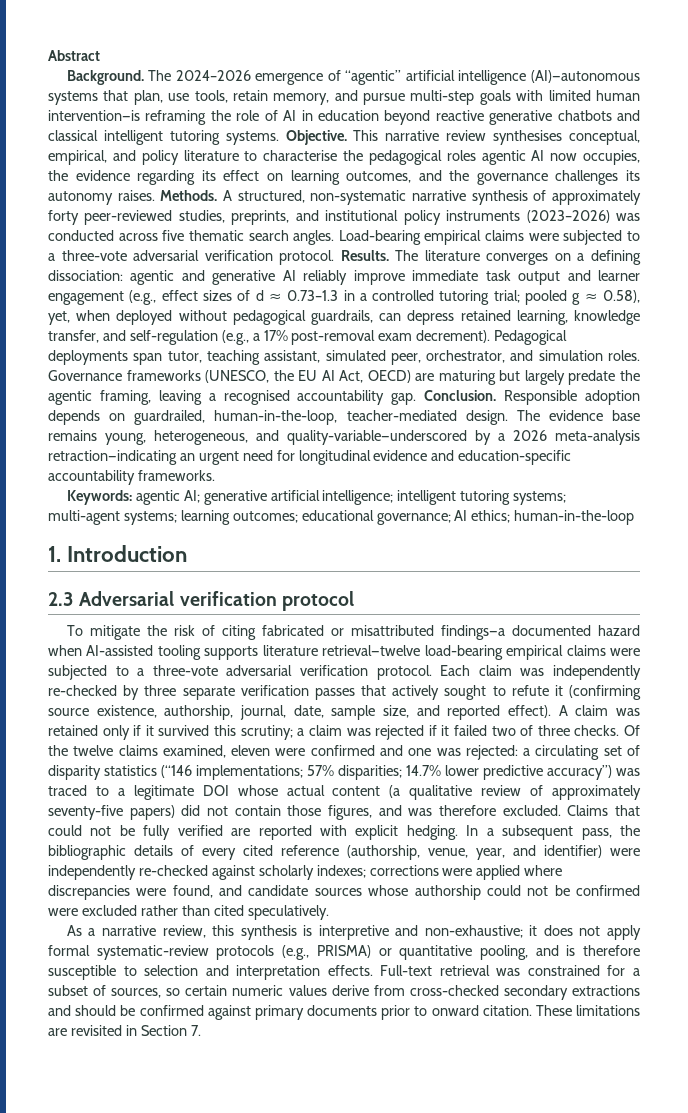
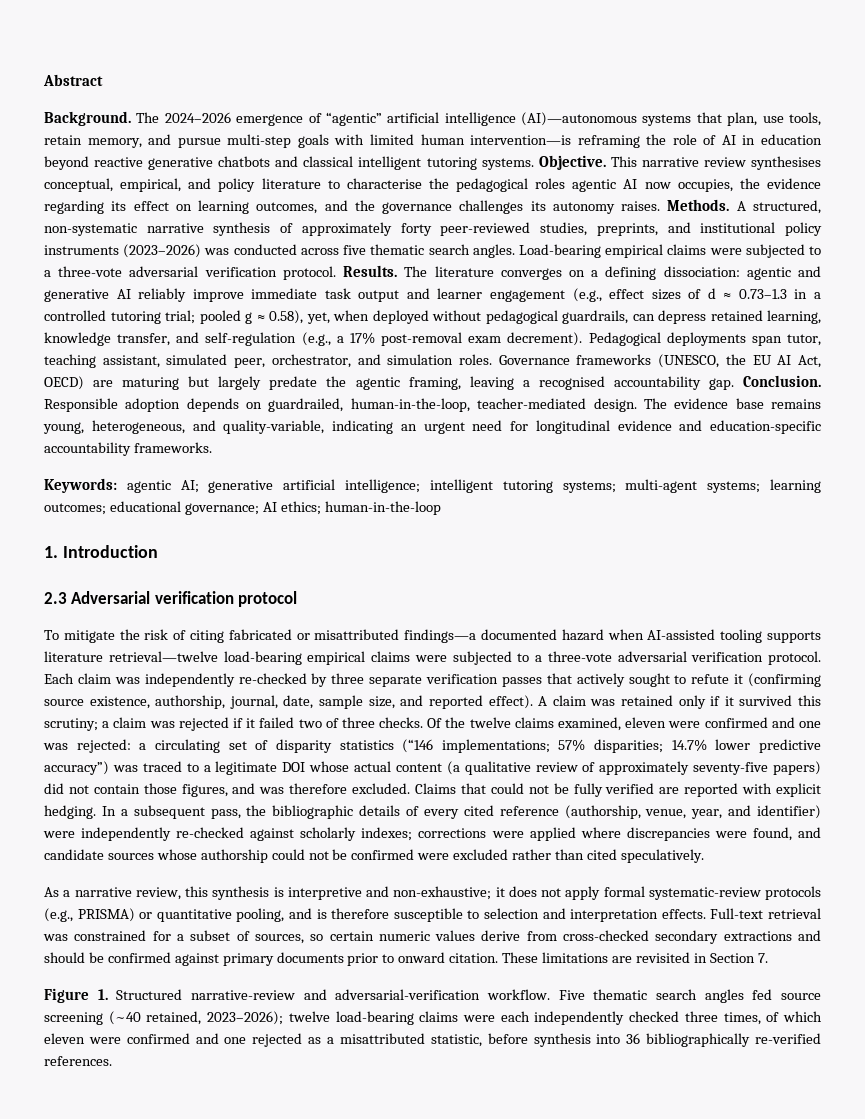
- The evidence base remains young, heterogeneous, and quality-variable—underscored by a 2026 meta-analysis retraction—indicating an urgent need for longitudinal evidence and education-specific accountability frameworks.
+ The evidence base remains young, heterogeneous, and quality-variable, indicating an urgent need for longitudinal evidence and education-specific accountability frameworks.
+ Figure 1. Structured narrative-review and adversarial-verification workflow. Five thematic search angles fed source screening (~40 retained, 2023–2026); twelve load-bearing claims were each independently checked three times, of which eleven were confirmed and one rejected as a misattributed statistic, before synthesis into 36 bibliographically re-verified references.

